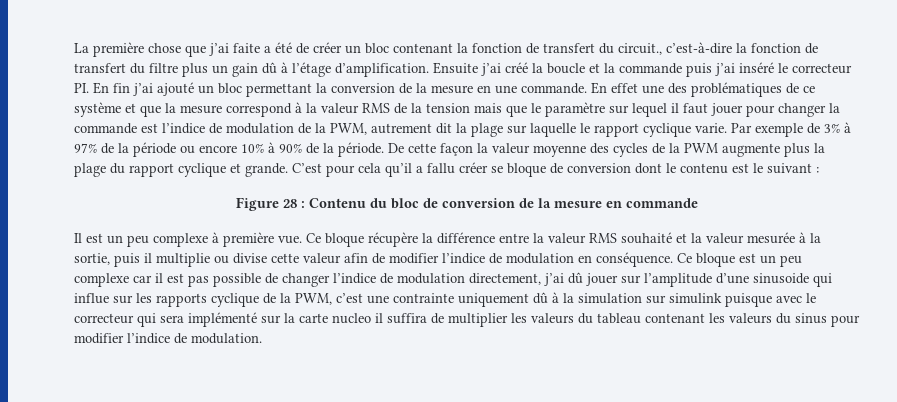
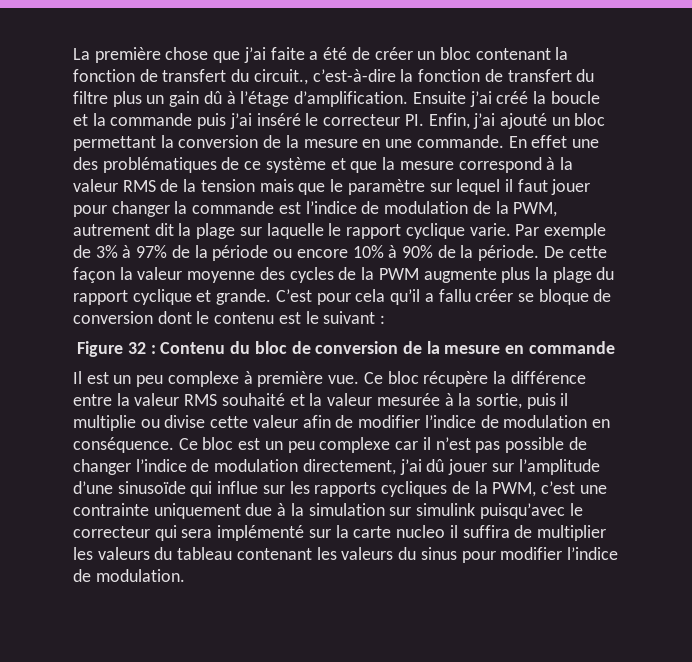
- Ensuite j’ai créé la boucle et la commande puis j’ai inséré le correcteur PI. En fin j’ai ajouté un bloc permettant la conversion de la mesure en une commande.
+ Ensuite j’ai créé la boucle et la commande puis j’ai inséré le correcteur PI. Enfin, j’ai ajouté un bloc permettant la conversion de la mesure en une commande.
- Figure 28 : Contenu du bloc de conversion de la mesure en commande
+ Figure 32 : Contenu du bloc de conversion de la mesure en commande
- Ce bloque récupère la différence entre la valeur RMS souhaité et la valeur mesurée à la sortie, puis il multiplie ou divise cette valeur afin de modifier l’indice de modulation en conséquence.
+ Ce bloc récupère la différence entre la valeur RMS souhaité et la valeur mesurée à la sortie, puis il multiplie ou divise cette valeur afin de modifier l’indice de modulation en conséquence.
- Ce bloque est un peu complexe car il est pas possible de changer l’indice de modulation directement, j’ai dû jouer sur l’amplitude d’une sinusoide qui influe sur les rapports cyclique de la PWM, c’est une contrainte uniquement dû à la simulation sur simulink puisque avec le correcteur qui sera implémenté sur la carte nucleo il suffira de multiplier les valeurs du tableau contenant les valeurs du sinus pour modifier l’indice de modulation.
+ Ce bloc est un peu complexe car il n’est pas possible de changer l’indice de modulation directement, j’ai dû jouer sur l’amplitude d’une sinusoïde qui influe sur les rapports cycliques de la PWM, c’est une contrainte uniquement due à la simulation sur simulink puisqu’avec le correcteur qui sera implémenté sur la carte nucleo il suffira de multiplier les valeurs du tableau contenant les valeurs du sinus pour modifier l’indice de modulation.

